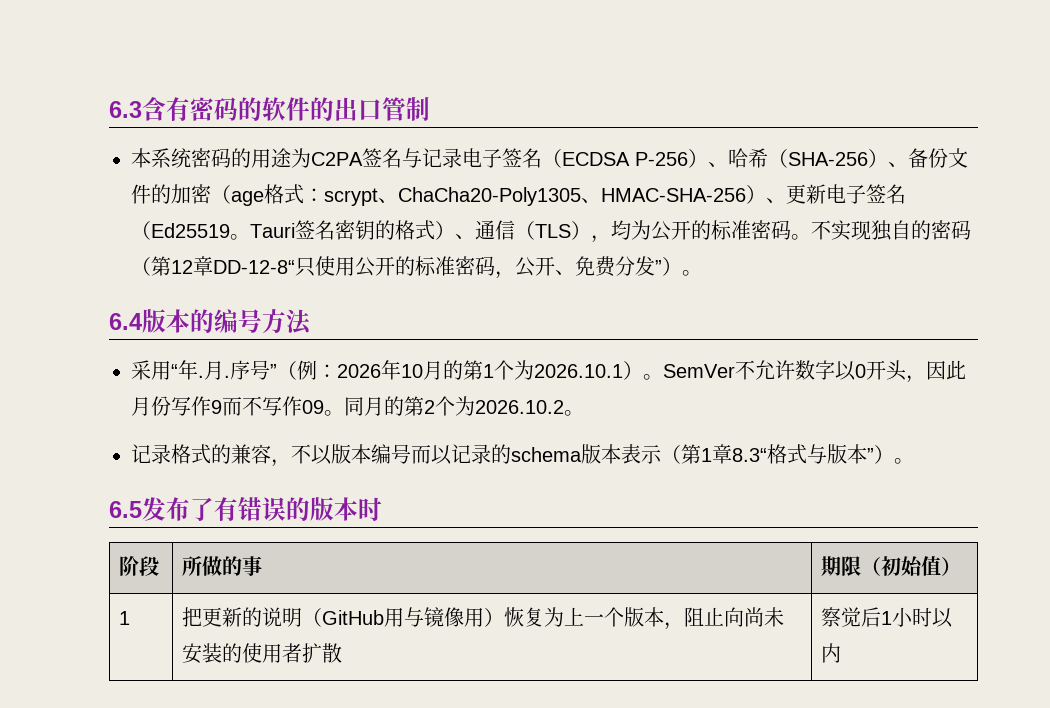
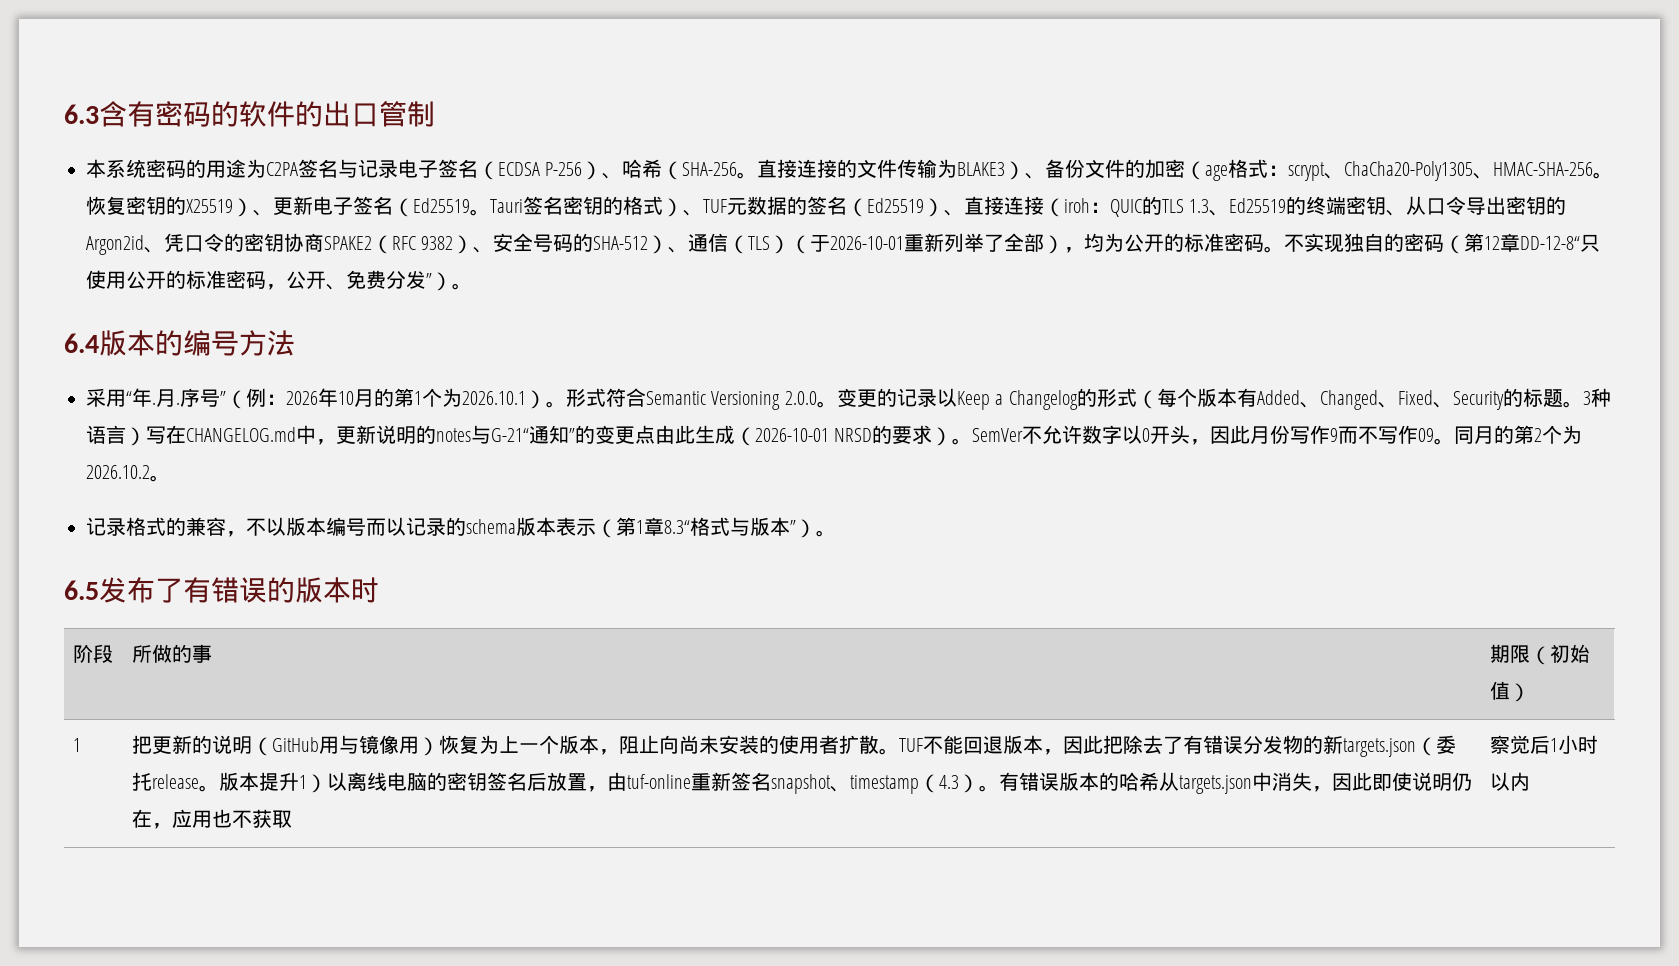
- 本系统密码的用途为C2PA签名与记录电子签名（ECDSA P-256）、哈希（SHA-256）、备份文件的加密（age格式：scrypt、ChaCha20-Poly1305、HMAC-SHA-256）、更新电子签名（Ed25519。
+ 本系统密码的用途为C2PA签名与记录电子签名（ECDSA P-256）、哈希（SHA-256。直接连接的文件传输为BLAKE3）、备份文件的加密（age格式：scrypt、ChaCha20-Poly1305、HMAC-SHA-256。恢复密钥的X25519）、更新电子签名（Ed25519。
- Tauri签名密钥的格式）、通信（TLS），均为公开的标准密码。
+ Tauri签名密钥的格式）、TUF元数据的签名（Ed25519）、直接连接（iroh：QUIC的TLS 1.3、Ed25519的终端密钥、从口令导出密钥的Argon2id、凭口令的密钥协商SPAKE2（RFC 9382）、安全号码的SHA-512）、通信（TLS）（于2026-10-01重新列举了全部），均为公开的标准密码。
+ 形式符合Semantic Versioning 2.0.0。变更的记录以Keep a Changelog的形式（每个版本有Added、Changed、Fixed、Security的标题。3种语言）写在CHANGELOG.md中，更新说明的notes与G-21“通知”的变更点由此生成（2026-10-01 NRSD的要求）。
- 把更新的说明（GitHub用与镜像用）恢复为上一个版本，阻止向尚未安装的使用者扩散
+ 把更新的说明（GitHub用与镜像用）恢复为上一个版本，阻止向尚未安装的使用者扩散。TUF不能回退版本，因此把除去了有错误分发物的新targets.json（委托release。版本提升1）以离线电脑的密钥签名后放置，由tuf-online重新签名snapshot、timestamp（4.3）。有错误版本的哈希从targets.json中消失，因此即使说明仍在，应用也不获取

